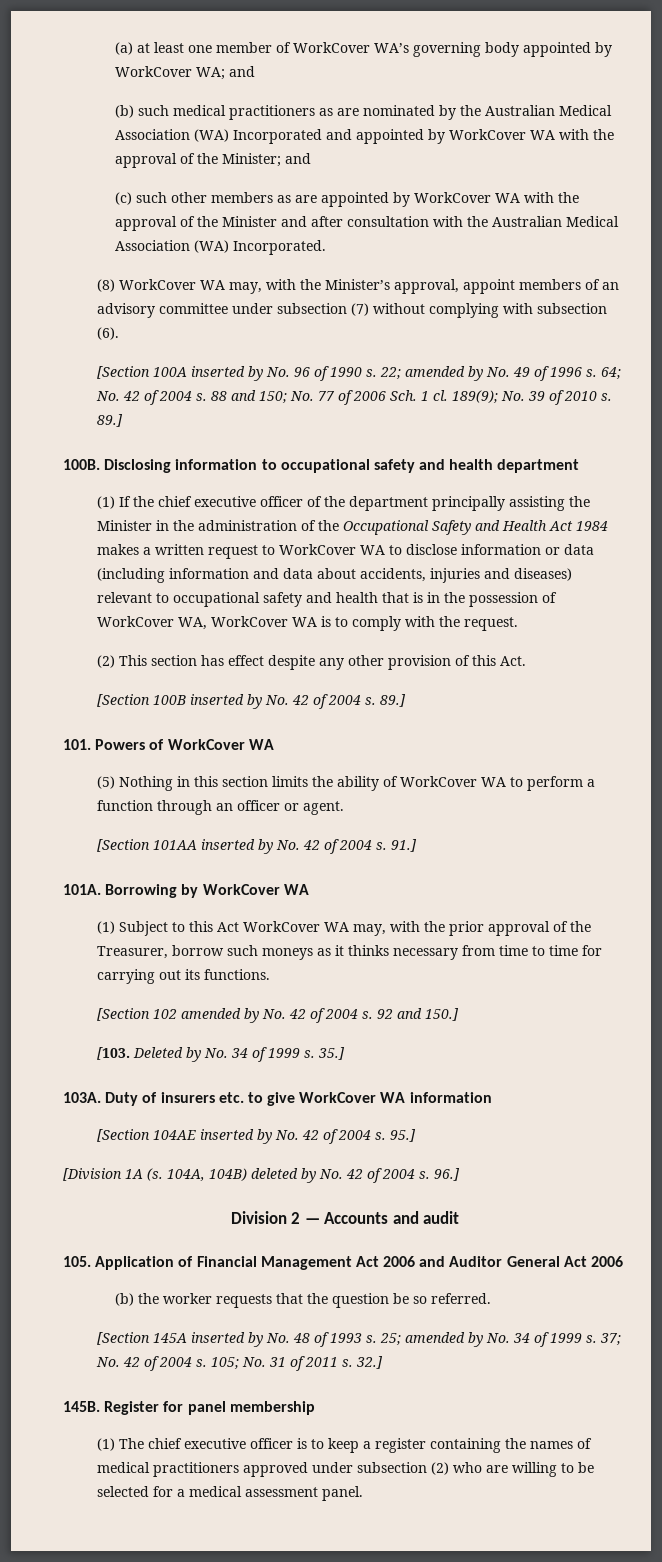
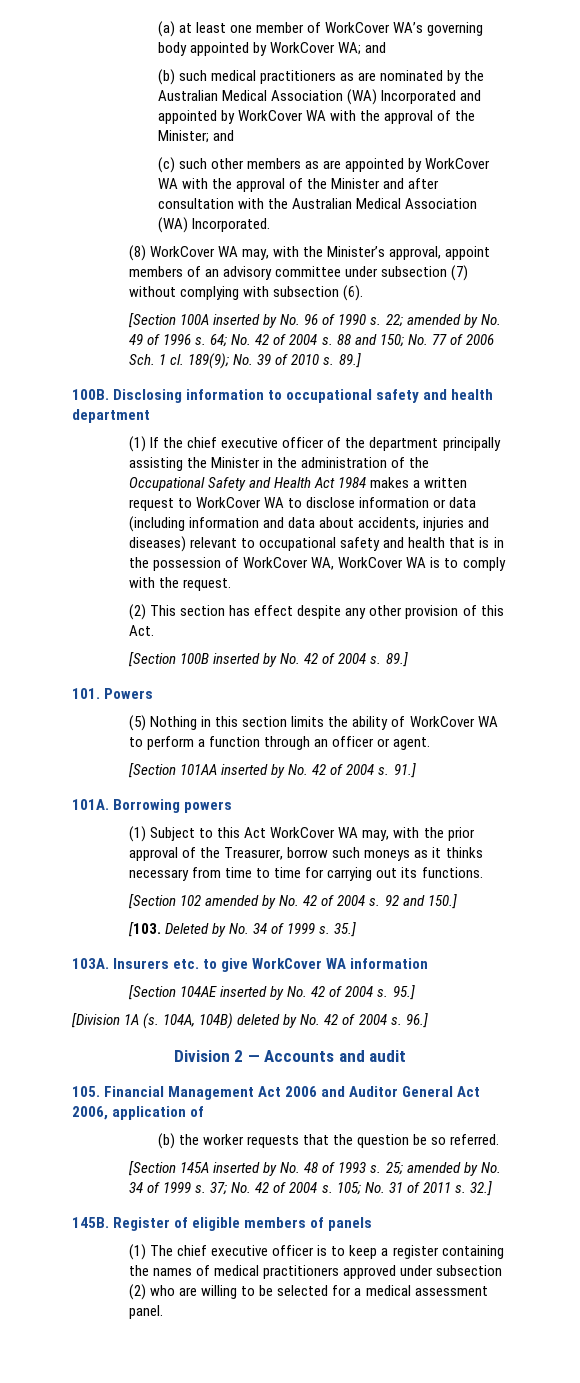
- 101. Powers of WorkCover WA
+ 101. Powers
- Borrowing by WorkCover WA
+ Borrowing powers
- Duty of insurers etc. to give WorkCover WA information
+ Insurers etc. to give WorkCover WA information
- 105. Application of Financial Management Act 2006 and Auditor General Act 2006
+ 105. Financial Management Act 2006 and Auditor General Act 2006, application of
- Register for panel membership
+ Register of eligible members of panels

